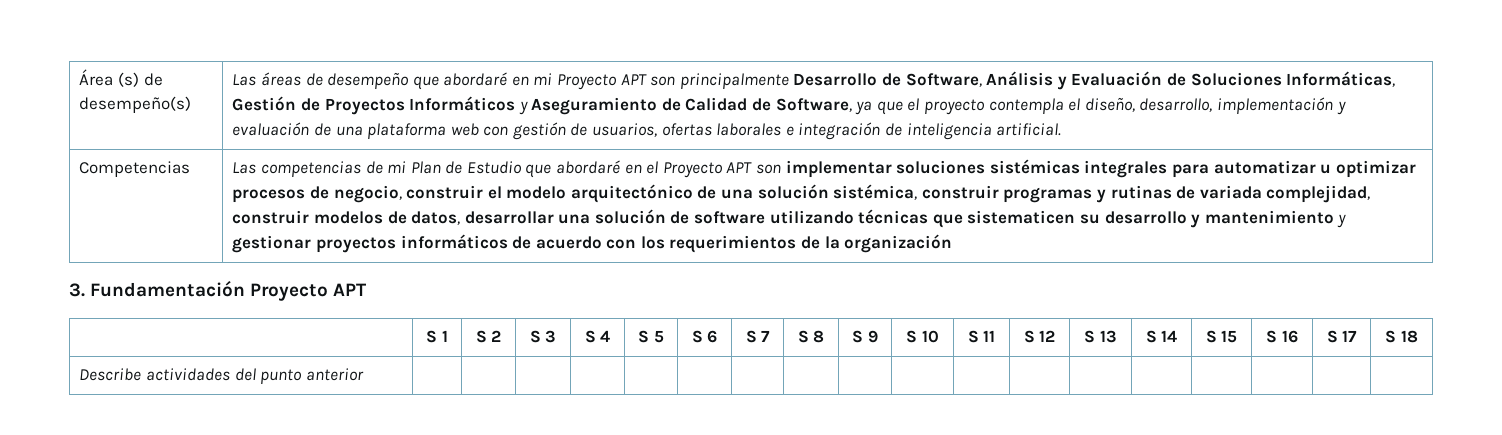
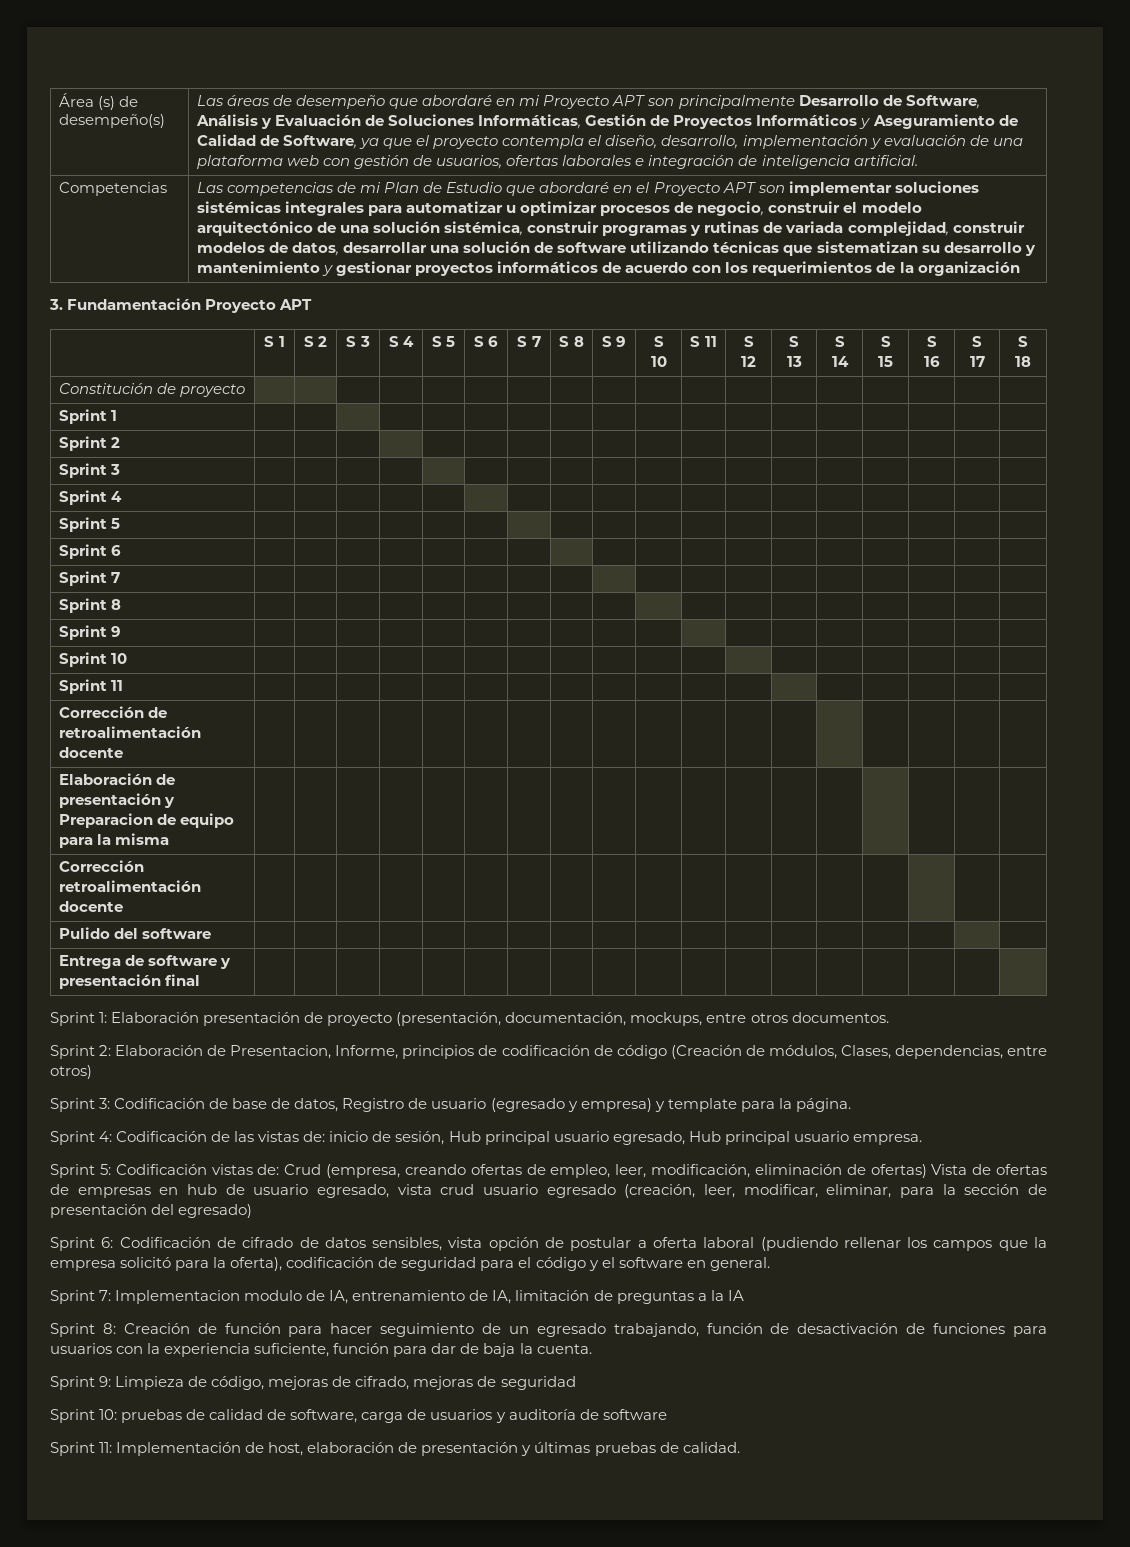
- Las competencias de mi Plan de Estudio que abordaré en el Proyecto APT son implementar soluciones sistémicas integrales para automatizar u optimizar procesos de negocio, construir el modelo arquitectónico de una solución sistémica, construir programas y rutinas de variada complejidad, construir modelos de datos, desarrollar una solución de software utilizando técnicas que sistematicen su desarrollo y mantenimiento y gestionar proyectos informáticos de acuerdo con los requerimientos de la organización
+ Las competencias de mi Plan de Estudio que abordaré en el Proyecto APT son implementar soluciones sistémicas integrales para automatizar u optimizar procesos de negocio, construir el modelo arquitectónico de una solución sistémica, construir programas y rutinas de variada complejidad, construir modelos de datos, desarrollar una solución de software utilizando técnicas que sistematizan su desarrollo y mantenimiento y gestionar proyectos informáticos de acuerdo con los requerimientos de la organización
- Describe actividades del punto anterior | | | | | | | | | | | | | | | | | |
+ Constitución de proyecto | | | | | | | | | | | | | | | | | |
+ Sprint 1 | | | | | | | | | | | | | | | | | |
+ Sprint 2 | | | | | | | | | | | | | | | | | |
+ Sprint 3 | | | | | | | | | | | | | | | | | |
+ Sprint 4 | | | | | | | | | | | | | | | | | |
+ Sprint 5 | | | | | | | | | | | | | | | | | |
+ Sprint 6 | | | | | | | | | | | | | | | | | |
+ Sprint 7 | | | | | | | | | | | | | | | | | |
+ Sprint 8 | | | | | | | | | | | | | | | | | |
+ Sprint 9 | | | | | | | | | | | | | | | | | |
+ Sprint 10 | | | | | | | | | | | | | | | | | |
+ Sprint 11 | | | | | | | | | | | | | | | | | |
+ Corrección de retroalimentación docente | | | | | | | | | | | | | | | | | |
+ Elaboración de presentación y Preparacion de equipo para la misma | | | | | | | | | | | | | | | | | |
+ Corrección retroalimentación docente | | | | | | | | | | | | | | | | | |
+ Pulido del software | | | | | | | | | | | | | | | | | |
+ Entrega de software y presentación final | | | | | | | | | | | | | | | | | |
+ Sprint 1: Elaboración presentación de proyecto (presentación, documentación, mockups, entre otros documentos.
+ Sprint 2: Elaboración de Presentacion, Informe, principios de codificación de código (Creación de módulos, Clases, dependencias, entre otros)
+ Sprint 3: Codificación de base de datos, Registro de usuario (egresado y empresa) y template para la página.
+ Sprint 4: Codificación de las vistas de: inicio de sesión, Hub principal usuario egresado, Hub principal usuario empresa.
+ Sprint 5: Codificación vistas de: Crud (empresa, creando ofertas de empleo, leer, modificación, eliminación de ofertas) Vista de ofertas de empresas en hub de usuario egresado, vista crud usuario egresado (creación, leer, modificar, eliminar, para la sección de presentación del egresado)
+ Sprint 6: Codificación de cifrado de datos sensibles, vista opción de postular a oferta laboral (pudiendo rellenar los campos que la empresa solicitó para la oferta), codificación de seguridad para el código y el software en general.
+ Sprint 7: Implementacion modulo de IA, entrenamiento de IA, limitación de preguntas a la IA
+ Sprint 8: Creación de función para hacer seguimiento de un egresado trabajando, función de desactivación de funciones para usuarios con la experiencia suficiente, función para dar de baja la cuenta.
+ Sprint 9: Limpieza de código, mejoras de cifrado, mejoras de seguridad
+ Sprint 10: pruebas de calidad de software, carga de usuarios y auditoría de software
+ Sprint 11: Implementación de host, elaboración de presentación y últimas pruebas de calidad.

